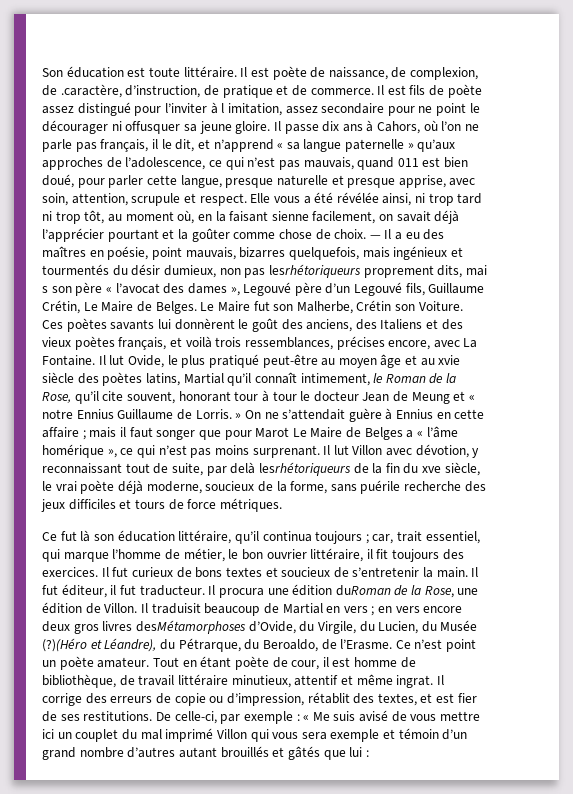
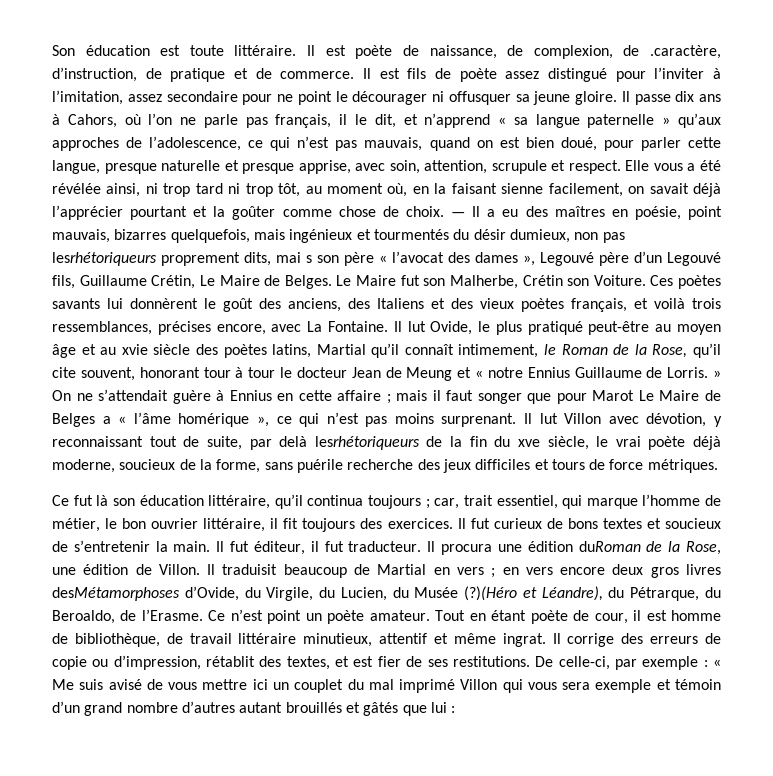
- Il est fils de poète assez distingué pour l’inviter à l imitation, assez secondaire pour ne point le décourager ni offusquer sa jeune gloire.
+ Il est fils de poète assez distingué pour l’inviter à l’imitation, assez secondaire pour ne point le décourager ni offusquer sa jeune gloire.
- Il passe dix ans à Cahors, où l’on ne parle pas français, il le dit, et n’apprend « sa langue paternelle » qu’aux approches de l’adolescence, ce qui n’est pas mauvais, quand 011 est bien doué, pour parler cette langue, presque naturelle et presque apprise, avec soin, attention, scrupule et respect.
+ Il passe dix ans à Cahors, où l’on ne parle pas français, il le dit, et n’apprend « sa langue paternelle » qu’aux approches de l’adolescence, ce qui n’est pas mauvais, quand on est bien doué, pour parler cette langue, presque naturelle et presque apprise, avec soin, attention, scrupule et respect.

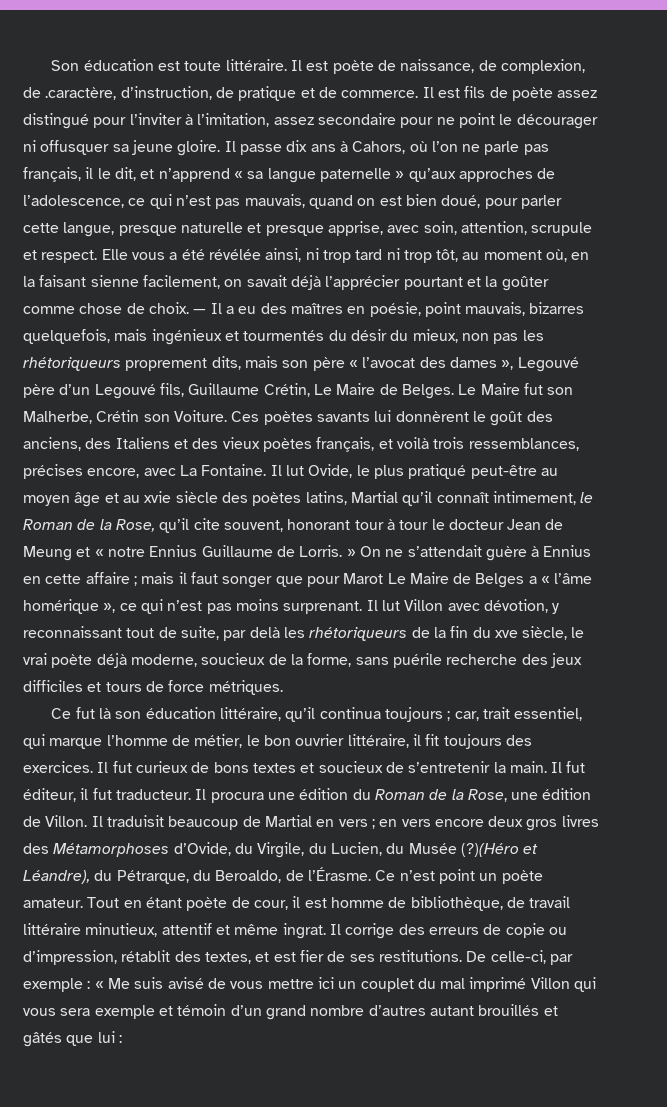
- — Il a eu des maîtres en poésie, point mauvais, bizarres quelquefois, mais ingénieux et tourmentés du désir dumieux, non pas lesrhétoriqueurs proprement dits, mai s son père « l’avocat des dames », Legouvé père d’un Legouvé fils, Guillaume Crétin, Le Maire de Belges.
+ — Il a eu des maîtres en poésie, point mauvais, bizarres quelquefois, mais ingénieux et tourmentés du désir du mieux, non pas les rhétoriqueurs proprement dits, mais son père « l’avocat des dames », Legouvé père d’un Legouvé fils, Guillaume Crétin, Le Maire de Belges.
- Il lut Villon avec dévotion, y reconnaissant tout de suite, par delà lesrhétoriqueurs de la fin du xve siècle, le vrai poète déjà moderne, soucieux de la forme, sans puérile recherche des jeux difficiles et tours de force métriques.
+ Il lut Villon avec dévotion, y reconnaissant tout de suite, par delà les rhétoriqueurs de la fin du xve siècle, le vrai poète déjà moderne, soucieux de la forme, sans puérile recherche des jeux difficiles et tours de force métriques.
- Il procura une édition duRoman de la Rose, une édition de Villon.
+ Il procura une édition du Roman de la Rose, une édition de Villon.
- Il traduisit beaucoup de Martial en vers ; en vers encore deux gros livres desMétamorphoses d’Ovide, du Virgile, du Lucien, du Musée (?)(Héro et Léandre), du Pétrarque, du Beroaldo, de l’Erasme.
+ Il traduisit beaucoup de Martial en vers ; en vers encore deux gros livres des Métamorphoses d’Ovide, du Virgile, du Lucien, du Musée (?)(Héro et Léandre), du Pétrarque, du Beroaldo, de l’Érasme.

